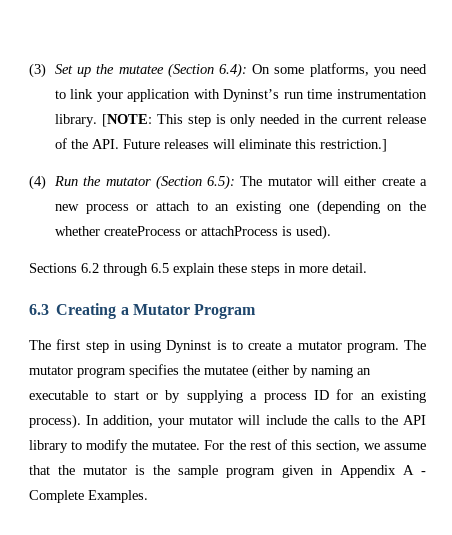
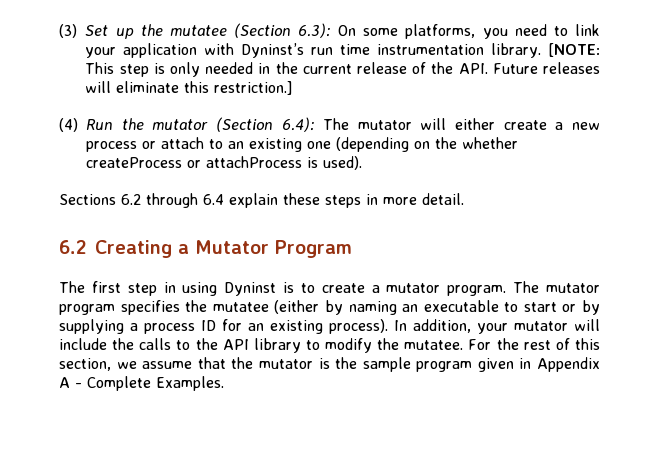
- (3) Set up the mutatee (Section 6.4): On some platforms, you need to link your application with Dyninst’s run time instrumentation library.
+ (3) Set up the mutatee (Section 6.3): On some platforms, you need to link your application with Dyninst’s run time instrumentation library.
- (4) Run the mutator (Section 6.5): The mutator will either create a new process or attach to an existing one (depending on the whether createProcess or attachProcess is used).
+ (4) Run the mutator (Section 6.4): The mutator will either create a new process or attach to an existing one (depending on the whether createProcess or attachProcess is used).
- Sections 6.2 through 6.5 explain these steps in more detail.
+ Sections 6.2 through 6.4 explain these steps in more detail.
- 6.3 Creating a Mutator Program
+ 6.2 Creating a Mutator Program

